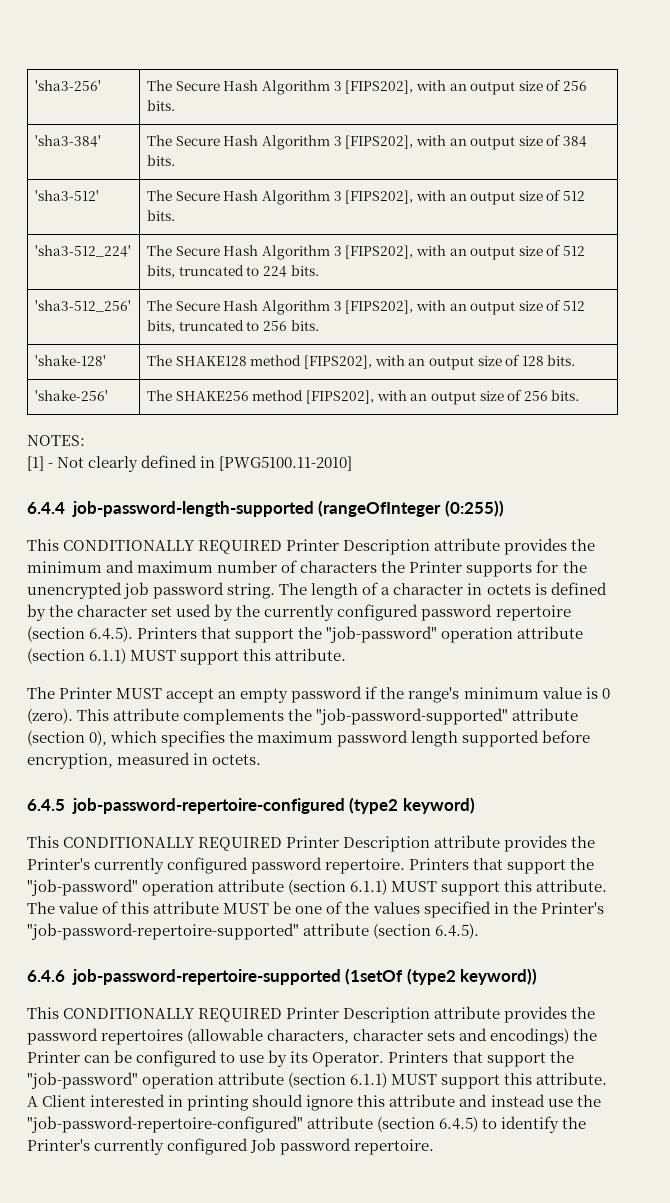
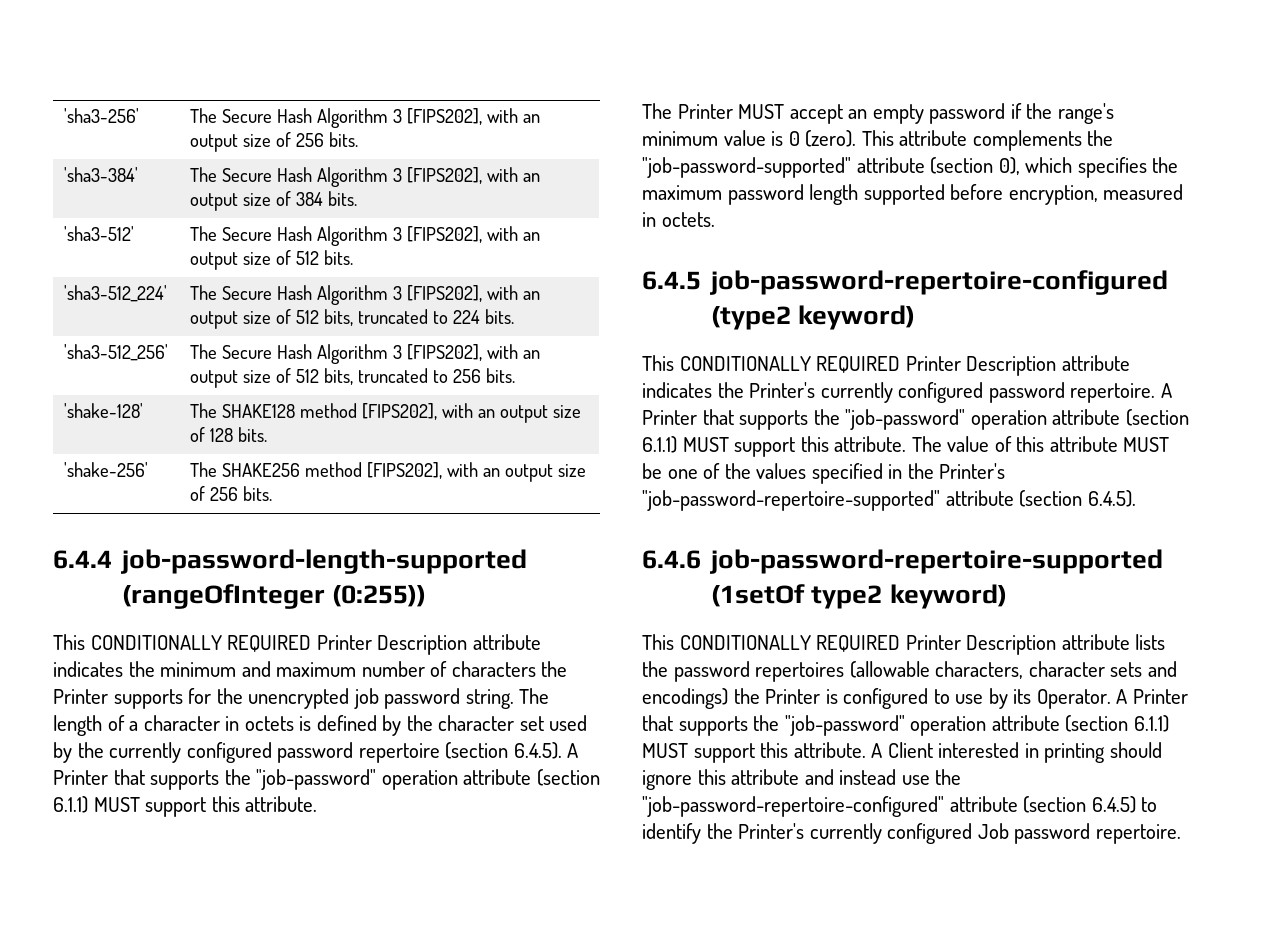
- NOTES:
- [1] - Not clearly defined in [PWG5100.11-2010]
- This CONDITIONALLY REQUIRED Printer Description attribute provides the minimum and maximum number of characters the Printer supports for the unencrypted job password string.
+ This CONDITIONALLY REQUIRED Printer Description attribute indicates the minimum and maximum number of characters the Printer supports for the unencrypted job password string.
- The length of a character in octets is defined by the character set used by the currently configured password repertoire (section 6.4.5). Printers that support the "job-password" operation attribute (section 6.1.1) MUST support this attribute.
+ The length of a character in octets is defined by the character set used by the currently configured password repertoire (section 6.4.5). A Printer that supports the "job-password" operation attribute (section 6.1.1) MUST support this attribute.
- This CONDITIONALLY REQUIRED Printer Description attribute provides the Printer's currently configured password repertoire. Printers that support the "job-password" operation attribute (section 6.1.1) MUST support this attribute.
+ This CONDITIONALLY REQUIRED Printer Description attribute indicates the Printer's currently configured password repertoire. A Printer that supports the "job-password" operation attribute (section 6.1.1) MUST support this attribute.
- 6.4.6 job-password-repertoire-supported (1setOf (type2 keyword))
- This CONDITIONALLY REQUIRED Printer Description attribute provides the password repertoires (allowable characters, character sets and encodings) the Printer can be configured to use by its Operator. Printers that support the "job-password" operation attribute (section 6.1.1) MUST support this attribute.
+ 6.4.6 job-password-repertoire-supported (1setOf type2 keyword)
+ This CONDITIONALLY REQUIRED Printer Description attribute lists the password repertoires (allowable characters, character sets and encodings) the Printer is configured to use by its Operator. A Printer that supports the "job-password" operation attribute (section 6.1.1) MUST support this attribute.

